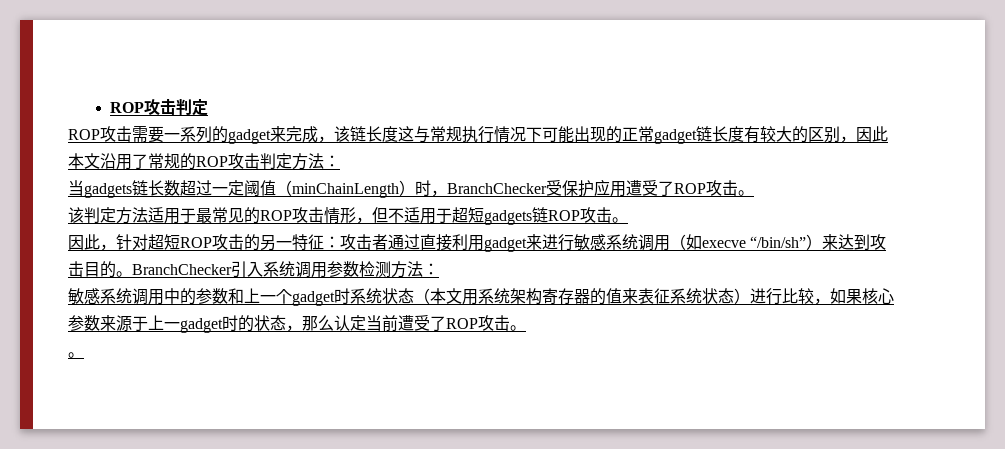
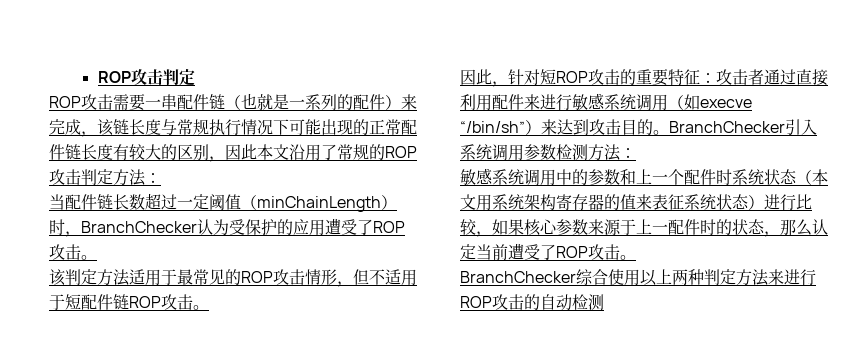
- ROP攻击需要一系列的gadget来完成，该链长度这与常规执行情况下可能出现的正常gadget链长度有较大的区别，因此本文沿用了常规的ROP攻击判定方法：
+ ROP攻击需要一串配件链（也就是一系列的配件）来完成，该链长度与常规执行情况下可能出现的正常配件链长度有较大的区别，因此本文沿用了常规的ROP攻击判定方法：
- 当gadgets链长数超过一定阈值（minChainLength）时，BranchChecker受保护应用遭受了ROP攻击。
+ 当配件链长数超过一定阈值（minChainLength）时，BranchChecker认为受保护的应用遭受了ROP攻击。
- 该判定方法适用于最常见的ROP攻击情形，但不适用于超短gadgets链ROP攻击。
+ 该判定方法适用于最常见的ROP攻击情形，但不适用于短配件链ROP攻击。
- 因此，针对超短ROP攻击的另一特征：攻击者通过直接利用gadget来进行敏感系统调用（如execve “/bin/sh”）来达到攻击目的。
+ 因此，针对短ROP攻击的重要特征：攻击者通过直接利用配件来进行敏感系统调用（如execve “/bin/sh”）来达到攻击目的。
- 敏感系统调用中的参数和上一个gadget时系统状态（本文用系统架构寄存器的值来表征系统状态）进行比较，如果核心参数来源于上一gadget时的状态，那么认定当前遭受了ROP攻击。
- 。
+ 敏感系统调用中的参数和上一个配件时系统状态（本文用系统架构寄存器的值来表征系统状态）进行比较，如果核心参数来源于上一配件时的状态，那么认定当前遭受了ROP攻击。
+ BranchChecker综合使用以上两种判定方法来进行ROP攻击的自动检测

